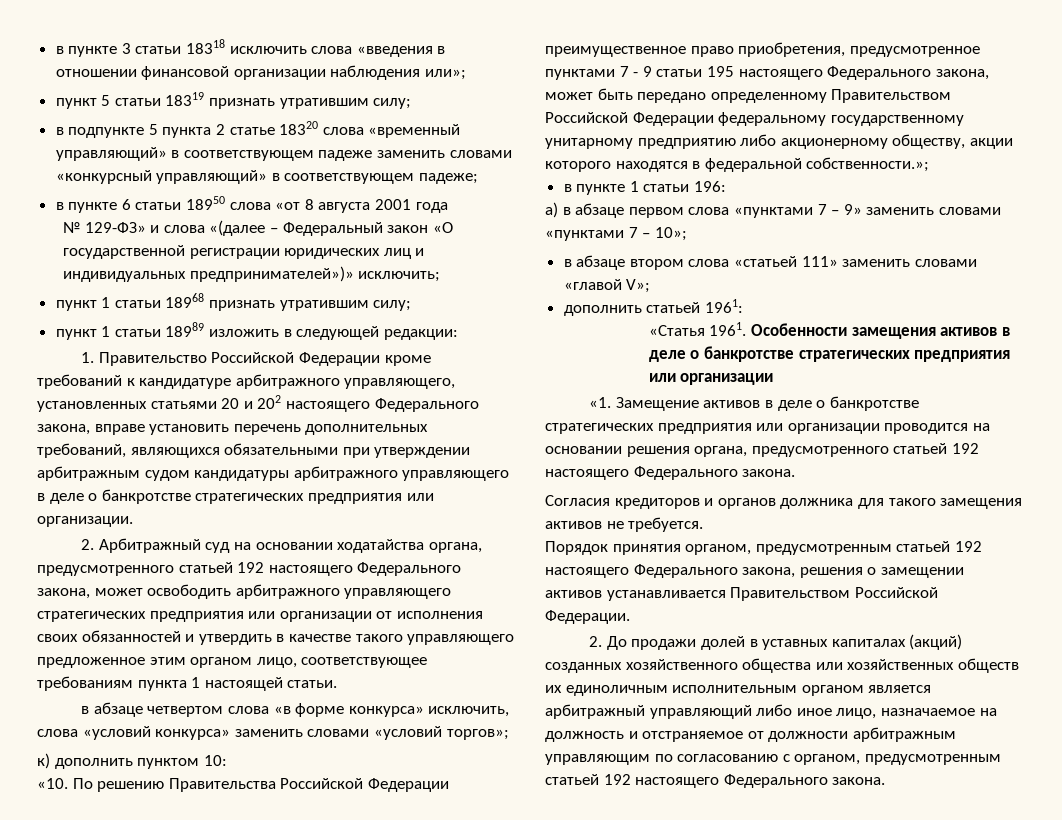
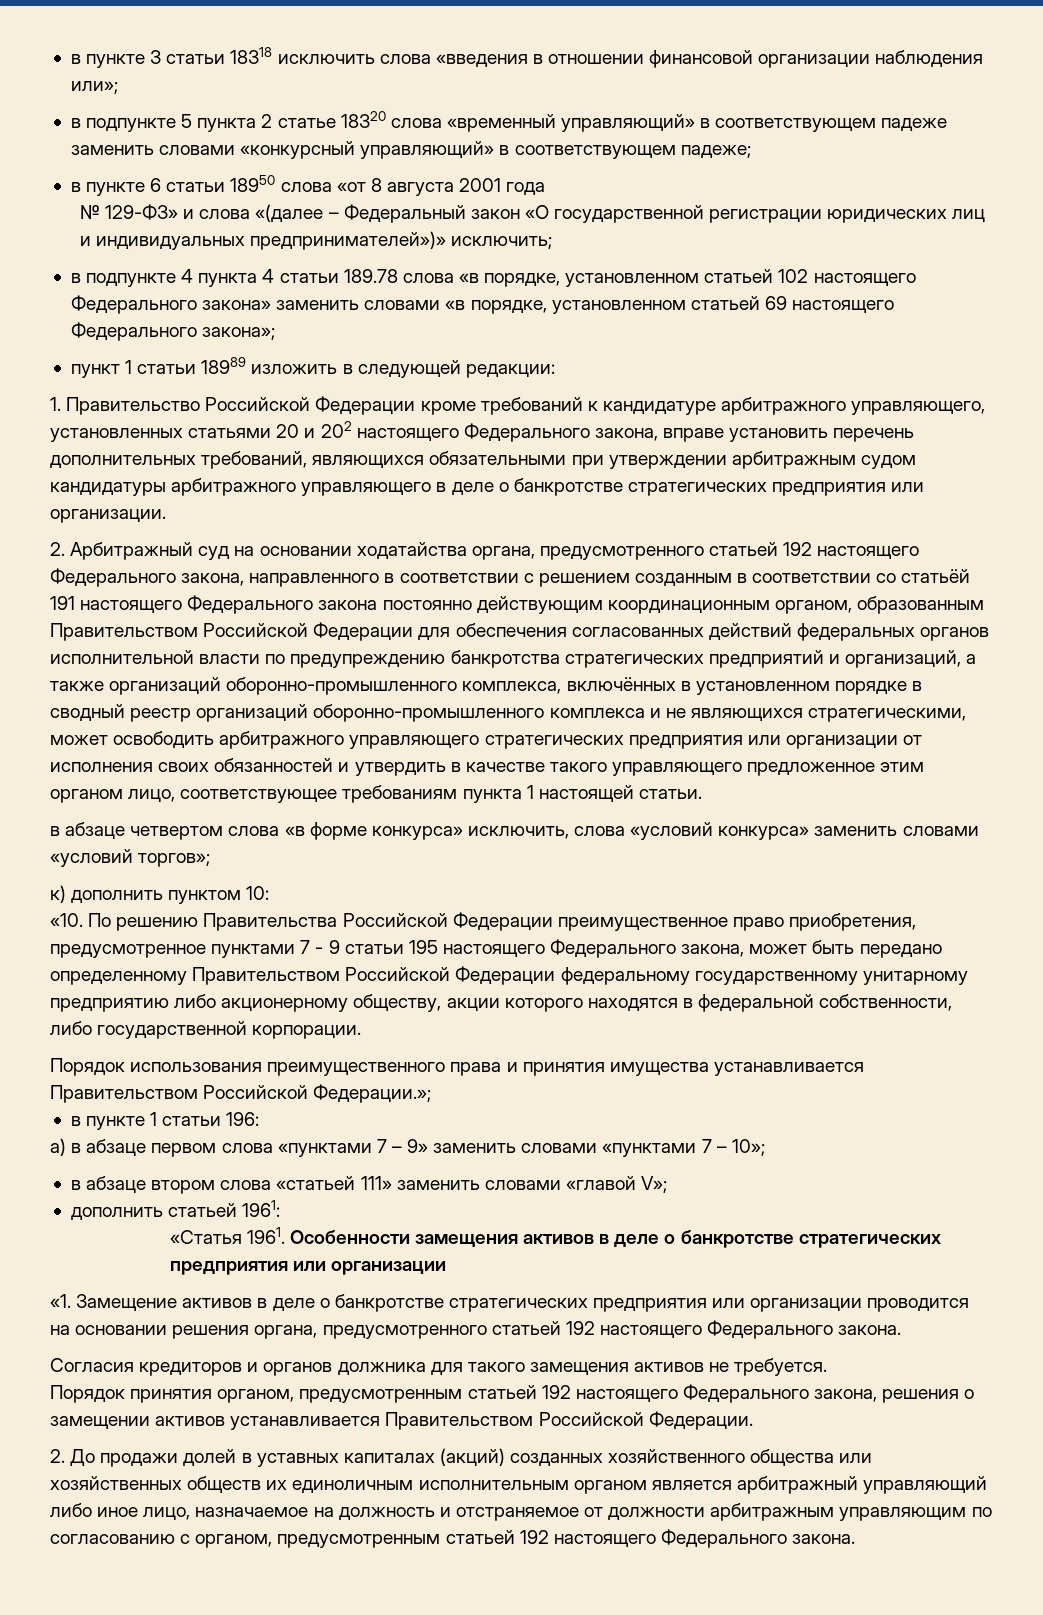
- пункт 5 статьи 18319 признать утратившим силу;
- пункт 1 статьи 18968 признать утратившим силу;
+ в подпункте 4 пункта 4 статьи 189.78 слова «в порядке, установленном статьей 102 настоящего Федерального закона» заменить словами «в порядке, установленном статьей 69 настоящего Федерального закона»;
- 2. Арбитражный суд на основании ходатайства органа, предусмотренного статьей 192 настоящего Федерального закона, может освободить арбитражного управляющего стратегических предприятия или организации от исполнения своих обязанностей и утвердить в качестве такого управляющего предложенное этим органом лицо, соответствующее требованиям пункта 1 настоящей статьи.
+ 2. Арбитражный суд на основании ходатайства органа, предусмотренного статьей 192 настоящего Федерального закона, направленного в соответствии с решением созданным в соответствии со статьёй 191 настоящего Федерального закона постоянно действующим координационным органом, образованным Правительством Российской Федерации для обеспечения согласованных действий федеральных органов исполнительной власти по предупреждению банкротства стратегических предприятий и организаций, а также организаций оборонно-промышленного комплекса, включённых в установленном порядке в сводный реестр организаций оборонно-промышленного комплекса и не являющихся стратегическими, может освободить арбитражного управляющего стратегических предприятия или организации от исполнения своих обязанностей и утвердить в качестве такого управляющего предложенное этим органом лицо, соответствующее требованиям пункта 1 настоящей статьи.
- «10. По решению Правительства Российской Федерации преимущественное право приобретения, предусмотренное пунктами 7 - 9 статьи 195 настоящего Федерального закона, может быть передано определенному Правительством Российской Федерации федеральному государственному унитарному предприятию либо акционерному обществу, акции которого находятся в федеральной собственности.»;
+ «10. По решению Правительства Российской Федерации преимущественное право приобретения, предусмотренное пунктами 7 - 9 статьи 195 настоящего Федерального закона, может быть передано определенному Правительством Российской Федерации федеральному государственному унитарному предприятию либо акционерному обществу, акции которого находятся в федеральной собственности, либо государственной корпорации.
+ Порядок использования преимущественного права и принятия имущества устанавливается Правительством Российской Федерации.»;

